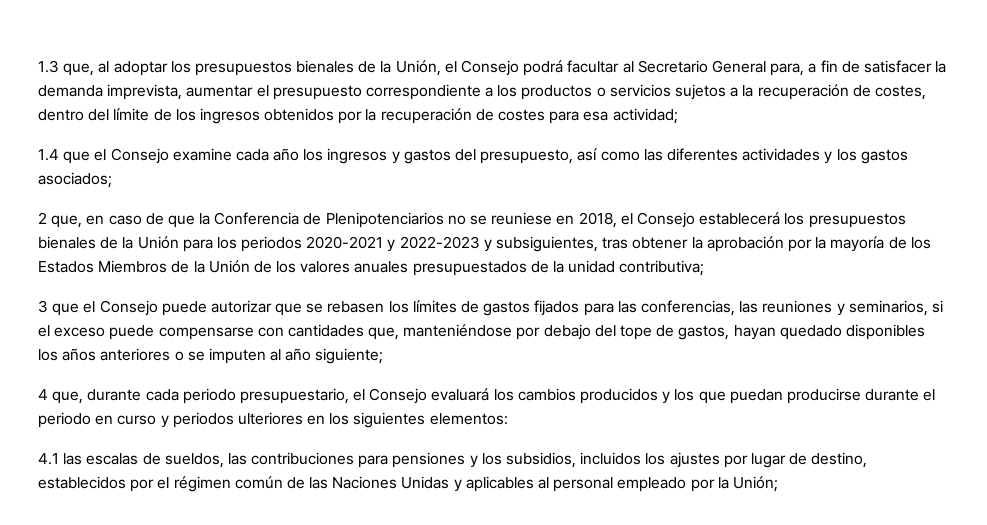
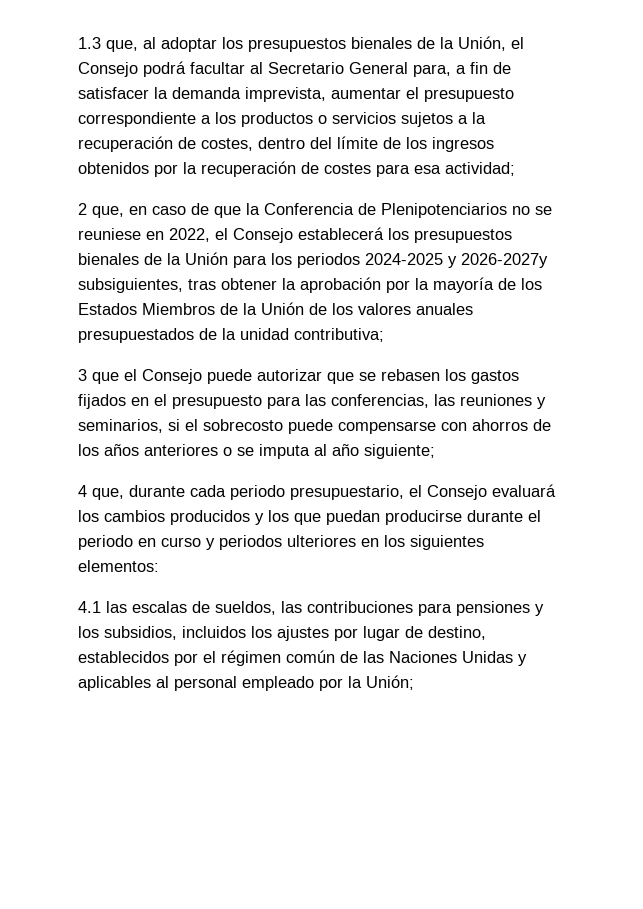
- 1.4 que el Consejo examine cada año los ingresos y gastos del presupuesto, así como las diferentes actividades y los gastos asociados;
- 2 que, en caso de que la Conferencia de Plenipotenciarios no se reuniese en 2018, el Consejo establecerá los presupuestos bienales de la Unión para los periodos 2020-2021 y 2022-2023 y subsiguientes, tras obtener la aprobación por la mayoría de los Estados Miembros de la Unión de los valores anuales presupuestados de la unidad contributiva;
+ 2 que, en caso de que la Conferencia de Plenipotenciarios no se reuniese en 2022, el Consejo establecerá los presupuestos bienales de la Unión para los periodos 2024-2025 y 2026-2027y subsiguientes, tras obtener la aprobación por la mayoría de los Estados Miembros de la Unión de los valores anuales presupuestados de la unidad contributiva;
- 3 que el Consejo puede autorizar que se rebasen los límites de gastos fijados para las conferencias, las reuniones y seminarios, si el exceso puede compensarse con cantidades que, manteniéndose por debajo del tope de gastos, hayan quedado disponibles los años anteriores o se imputen al año siguiente;
+ 3 que el Consejo puede autorizar que se rebasen los gastos fijados en el presupuesto para las conferencias, las reuniones y seminarios, si el sobrecosto puede compensarse con ahorros de los años anteriores o se imputa al año siguiente;

